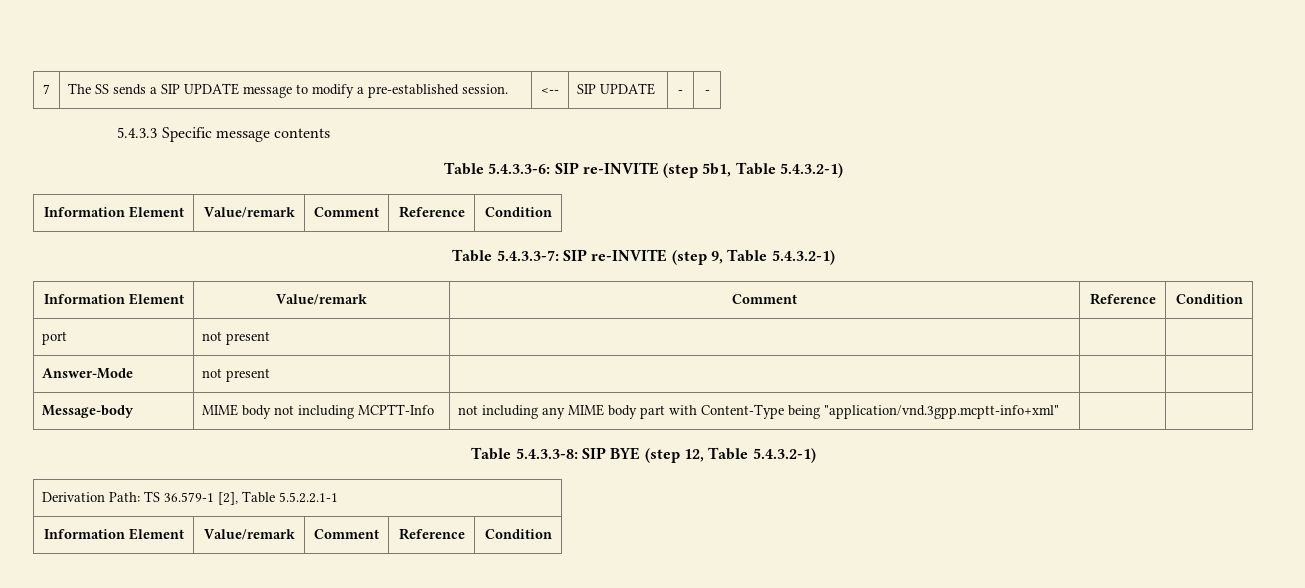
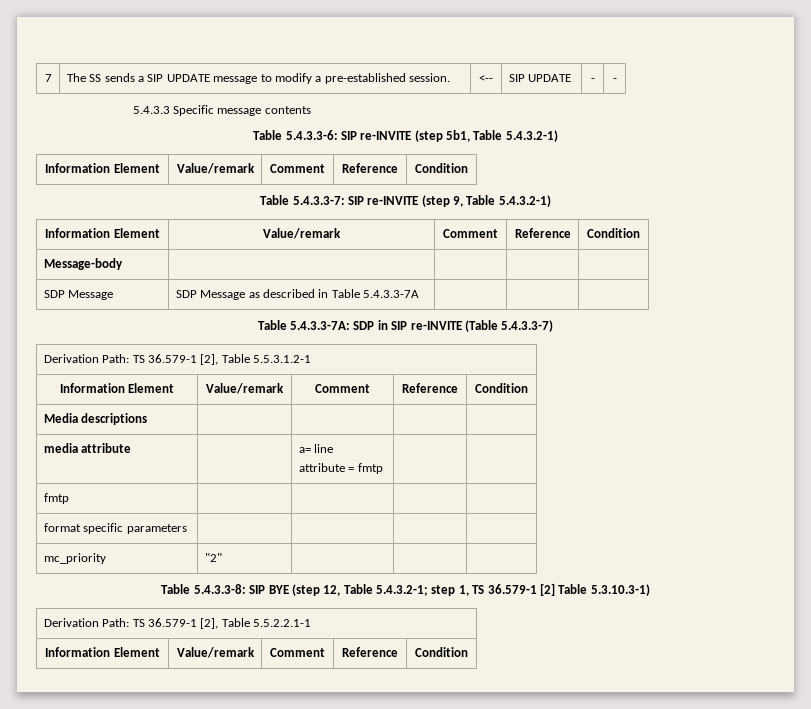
- port | not present | | |
- Answer-Mode | not present | | |
- Message-body | MIME body not including MCPTT-Info | not including any MIME body part with Content-Type being "application/vnd.3gpp.mcptt-info+xml" | |
+ Message-body | | | |
+ SDP Message | SDP Message as described in Table 5.4.3.3-7A | | |
+ Table 5.4.3.3-7A: SDP in SIP re-INVITE (Table 5.4.3.3-7)
+ Derivation Path: TS 36.579-1 [2], Table 5.5.3.1.2-1
+ Information Element | Value/remark | Comment | Reference | Condition
+ Media descriptions | | | |
+ media attribute | | a= line
+ attribute = fmtp | |
+ fmtp | | | |
+ format specific parameters | | | |
+ mc_priority | "2" | | |
- Table 5.4.3.3-8: SIP BYE (step 12, Table 5.4.3.2-1)
+ Table 5.4.3.3-8: SIP BYE (step 12, Table 5.4.3.2-1; step 1, TS 36.579-1 [2] Table 5.3.10.3-1)

